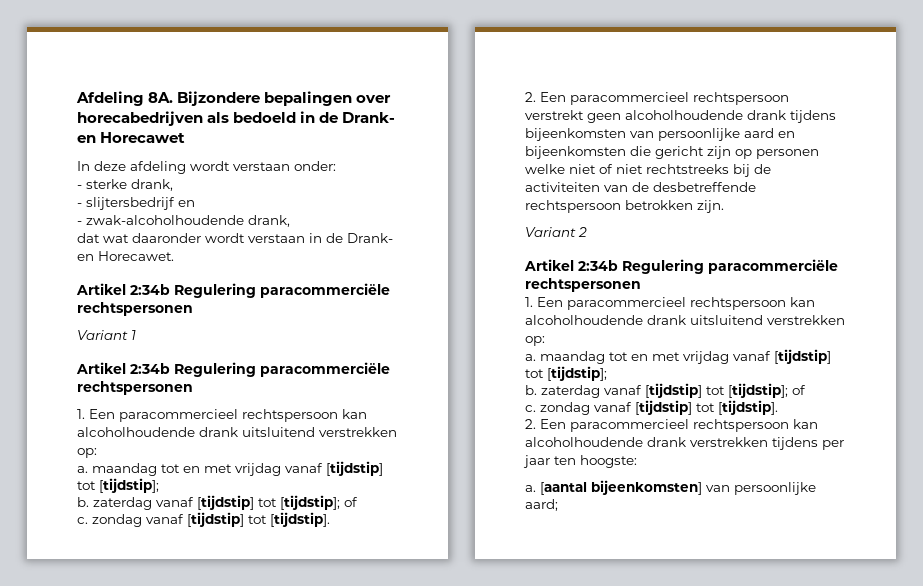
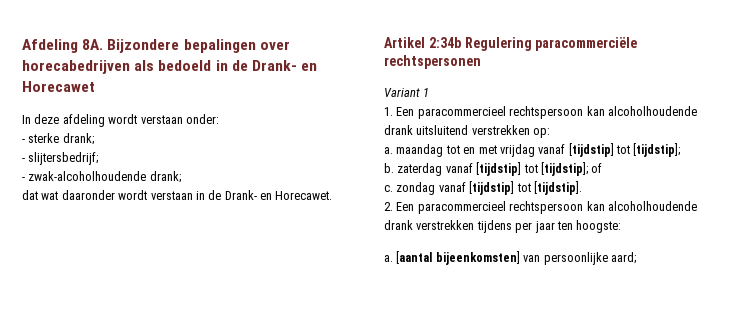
- - sterke drank,
- - slijtersbedrijf en
+ - sterke drank;
+ - slijtersbedrijf;
- - zwak-alcoholhoudende drank,
+ - zwak-alcoholhoudende drank;
  Variant 1
- Artikel 2:34b Regulering paracommerciële rechtspersonen
- 1. Een paracommercieel rechtspersoon kan alcoholhoudende drank uitsluitend verstrekken op:
- a. maandag tot en met vrijdag vanaf [tijdstip] tot [tijdstip];
- b. zaterdag vanaf [tijdstip] tot [tijdstip]; of
- c. zondag vanaf [tijdstip] tot [tijdstip].
- 2. Een paracommercieel rechtspersoon verstrekt geen alcoholhoudende drank tijdens bijeenkomsten van persoonlijke aard en bijeenkomsten die gericht zijn op personen welke niet of niet rechtstreeks bij de activiteiten van de desbetreffende rechtspersoon betrokken zijn.
- Variant 2
- Artikel 2:34b Regulering paracommerciële rechtspersonen

